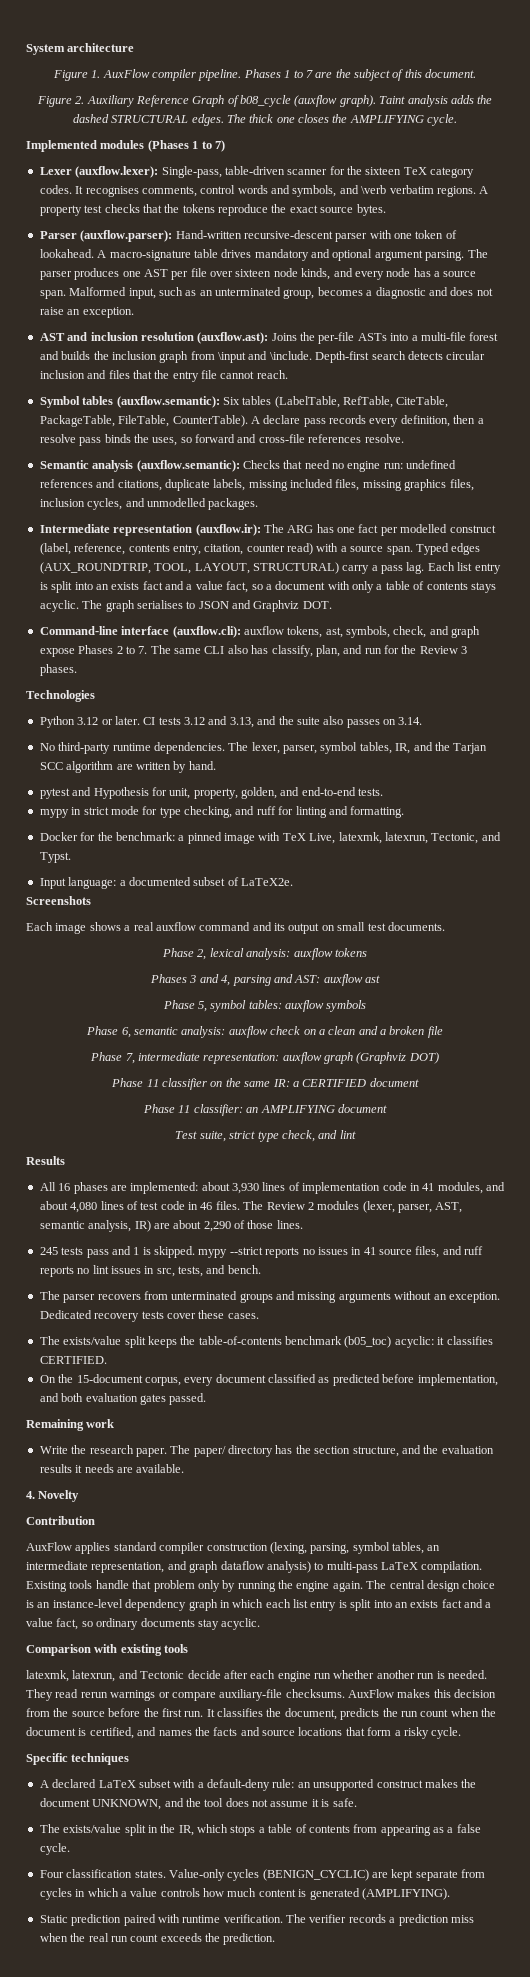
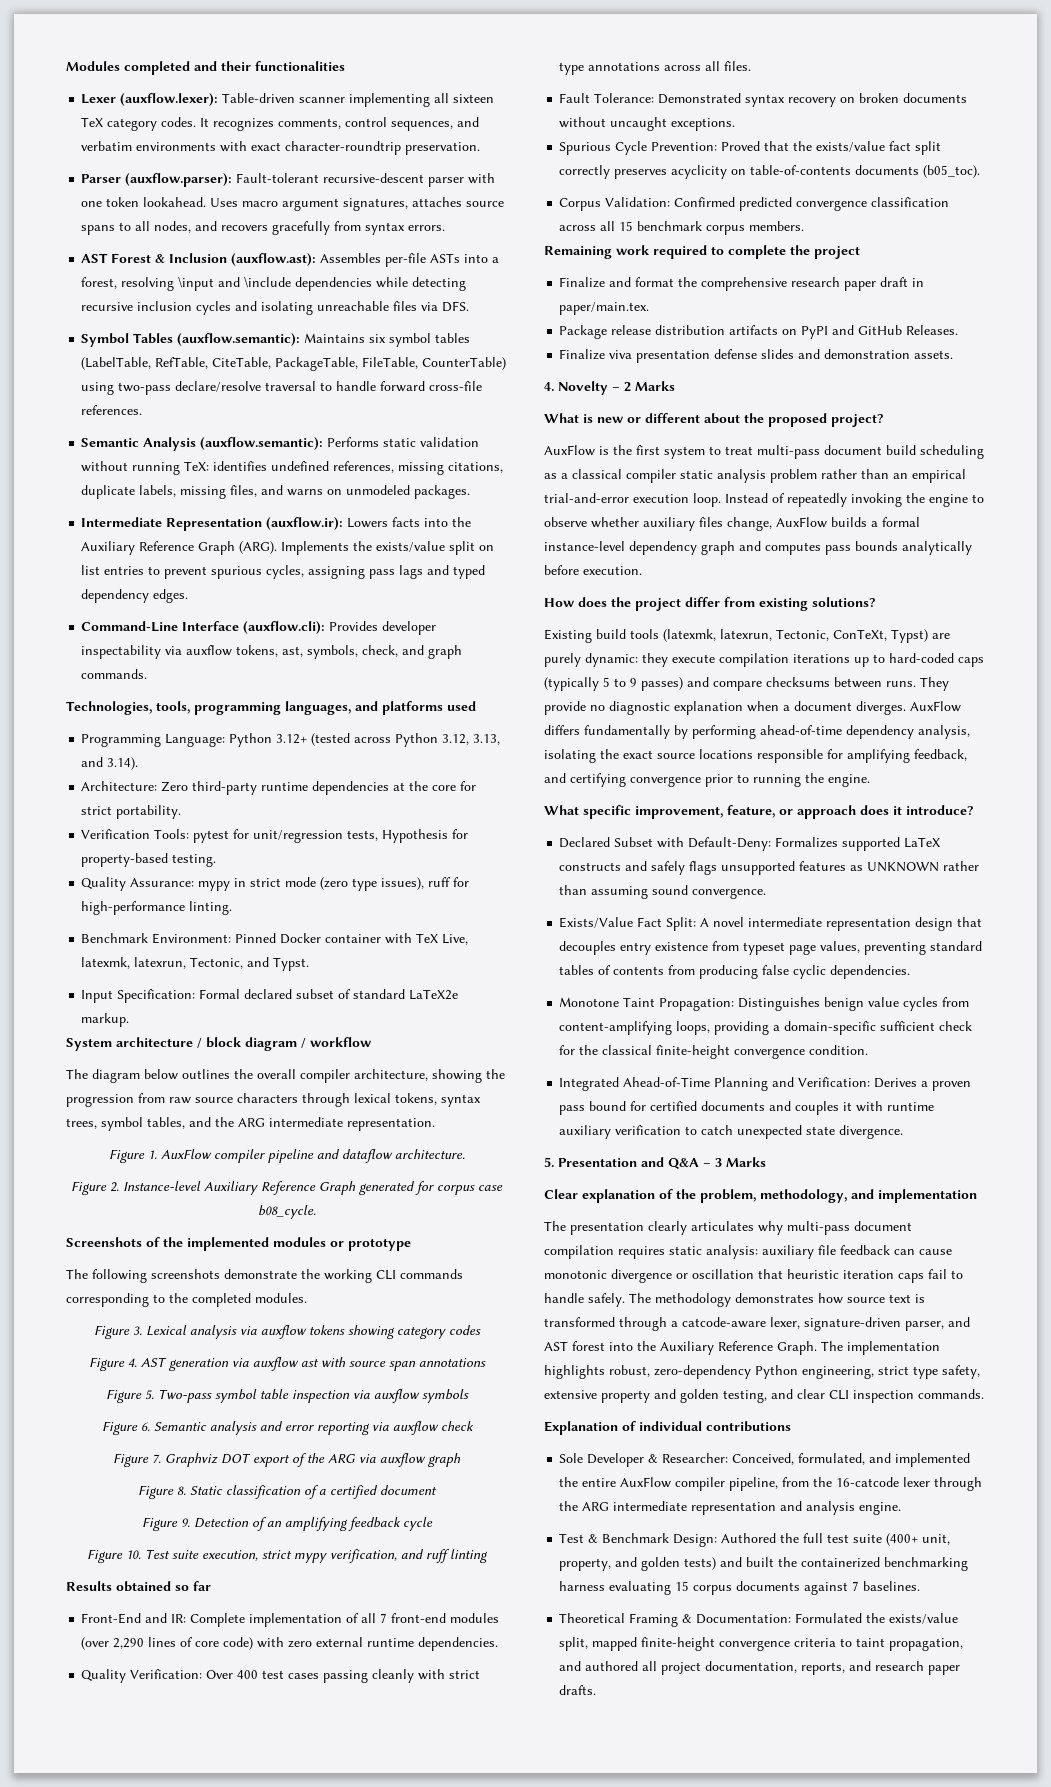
- System architecture
- Figure 1. AuxFlow compiler pipeline. Phases 1 to 7 are the subject of this document.
- Figure 2. Auxiliary Reference Graph of b08_cycle (auxflow graph). Taint analysis adds the dashed STRUCTURAL edges. The thick one closes the AMPLIFYING cycle.
- Implemented modules (Phases 1 to 7)
- Lexer (auxflow.lexer): Single-pass, table-driven scanner for the sixteen TeX category codes.
+ Modules completed and their functionalities
+ Lexer (auxflow.lexer): Table-driven scanner implementing all sixteen TeX category codes.
- It recognises comments, control words and symbols, and \verb verbatim regions. A property test checks that the tokens reproduce the exact source bytes.
+ It recognizes comments, control sequences, and verbatim environments with exact character-roundtrip preservation.
- Parser (auxflow.parser): Hand-written recursive-descent parser with one token of lookahead. A macro-signature table drives mandatory and optional argument parsing. The parser produces one AST per file over sixteen node kinds, and every node has a source span. Malformed input, such as an unterminated group, becomes a diagnostic and does not raise an exception.
- AST and inclusion resolution (auxflow.ast): Joins the per-file ASTs into a multi-file forest and builds the inclusion graph from \input and \include. Depth-first search detects circular inclusion and files that the entry file cannot reach.
- Symbol tables (auxflow.semantic): Six tables (LabelTable, RefTable, CiteTable, PackageTable, FileTable, CounterTable). A declare pass records every definition, then a resolve pass binds the uses, so forward and cross-file references resolve.
- Semantic analysis (auxflow.semantic): Checks that need no engine run: undefined references and citations, duplicate labels, missing included files, missing graphics files, inclusion cycles, and unmodelled packages.
- Intermediate representation (auxflow.ir): The ARG has one fact per modelled construct (label, reference, contents entry, citation, counter read) with a source span. Typed edges (AUX_ROUNDTRIP, TOOL, LAYOUT, STRUCTURAL) carry a pass lag. Each list entry is split into an exists fact and a value fact, so a document with only a table of contents stays acyclic. The graph serialises to JSON and Graphviz DOT.
- Command-line interface (auxflow.cli): auxflow tokens, ast, symbols, check, and graph expose Phases 2 to 7. The same CLI also has classify, plan, and run for the Review 3 phases.
- Technologies
- Python 3.12 or later. CI tests 3.12 and 3.13, and the suite also passes on 3.14.
- No third-party runtime dependencies. The lexer, parser, symbol tables, IR, and the Tarjan SCC algorithm are written by hand.
- pytest and Hypothesis for unit, property, golden, and end-to-end tests.
- mypy in strict mode for type checking, and ruff for linting and formatting.
- Docker for the benchmark: a pinned image with TeX Live, latexmk, latexrun, Tectonic, and Typst.
+ Parser (auxflow.parser): Fault-tolerant recursive-descent parser with one token lookahead. Uses macro argument signatures, attaches source spans to all nodes, and recovers gracefully from syntax errors.
+ AST Forest & Inclusion (auxflow.ast): Assembles per-file ASTs into a forest, resolving \input and \include dependencies while detecting recursive inclusion cycles and isolating unreachable files via DFS.
+ Symbol Tables (auxflow.semantic): Maintains six symbol tables (LabelTable, RefTable, CiteTable, PackageTable, FileTable, CounterTable) using two-pass declare/resolve traversal to handle forward cross-file references.
+ Semantic Analysis (auxflow.semantic): Performs static validation without running TeX: identifies undefined references, missing citations, duplicate labels, missing files, and warns on unmodeled packages.
+ Intermediate Representation (auxflow.ir): Lowers facts into the Auxiliary Reference Graph (ARG). Implements the exists/value split on list entries to prevent spurious cycles, assigning pass lags and typed dependency edges.
+ Command-Line Interface (auxflow.cli): Provides developer inspectability via auxflow tokens, ast, symbols, check, and graph commands.
+ Technologies, tools, programming languages, and platforms used
+ Programming Language: Python 3.12+ (tested across Python 3.12, 3.13, and 3.14).
+ Architecture: Zero third-party runtime dependencies at the core for strict portability.
+ Verification Tools: pytest for unit/regression tests, Hypothesis for property-based testing.
+ Quality Assurance: mypy in strict mode (zero type issues), ruff for high-performance linting.
+ Benchmark Environment: Pinned Docker container with TeX Live, latexmk, latexrun, Tectonic, and Typst.
- Input language: a documented subset of LaTeX2e.
- Screenshots
- Each image shows a real auxflow command and its output on small test documents.
- Phase 2, lexical analysis: auxflow tokens
- Phases 3 and 4, parsing and AST: auxflow ast
- Phase 5, symbol tables: auxflow symbols
- Phase 6, semantic analysis: auxflow check on a clean and a broken file
- Phase 7, intermediate representation: auxflow graph (Graphviz DOT)
- Phase 11 classifier on the same IR: a CERTIFIED document
- Phase 11 classifier: an AMPLIFYING document
- Test suite, strict type check, and lint
- Results
- All 16 phases are implemented: about 3,930 lines of implementation code in 41 modules, and about 4,080 lines of test code in 46 files. The Review 2 modules (lexer, parser, AST, semantic analysis, IR) are about 2,290 of those lines.
- 245 tests pass and 1 is skipped. mypy --strict reports no issues in 41 source files, and ruff reports no lint issues in src, tests, and bench.
- The parser recovers from unterminated groups and missing arguments without an exception. Dedicated recovery tests cover these cases.
- The exists/value split keeps the table-of-contents benchmark (b05_toc) acyclic: it classifies CERTIFIED.
- On the 15-document corpus, every document classified as predicted before implementation, and both evaluation gates passed.
- Remaining work
- Write the research paper. The paper/ directory has the section structure, and the evaluation results it needs are available.
- 4. Novelty
- Contribution
- AuxFlow applies standard compiler construction (lexing, parsing, symbol tables, an intermediate representation, and graph dataflow analysis) to multi-pass LaTeX compilation. Existing tools handle that problem only by running the engine again. The central design choice is an instance-level dependency graph in which each list entry is split into an exists fact and a value fact, so ordinary documents stay acyclic.
- Comparison with existing tools
- latexmk, latexrun, and Tectonic decide after each engine run whether another run is needed. They read rerun warnings or compare auxiliary-file checksums. AuxFlow makes this decision from the source before the first run. It classifies the document, predicts the run count when the document is certified, and names the facts and source locations that form a risky cycle.
- Specific techniques
- A declared LaTeX subset with a default-deny rule: an unsupported construct makes the document UNKNOWN, and the tool does not assume it is safe.
- The exists/value split in the IR, which stops a table of contents from appearing as a false cycle.
- Four classification states. Value-only cycles (BENIGN_CYCLIC) are kept separate from cycles in which a value controls how much content is generated (AMPLIFYING).
- Static prediction paired with runtime verification. The verifier records a prediction miss when the real run count exceeds the prediction.
+ Input Specification: Formal declared subset of standard LaTeX2e markup.
+ System architecture / block diagram / workflow
+ The diagram below outlines the overall compiler architecture, showing the progression from raw source characters through lexical tokens, syntax trees, symbol tables, and the ARG intermediate representation.
+ Figure 1. AuxFlow compiler pipeline and dataflow architecture.
+ Figure 2. Instance-level Auxiliary Reference Graph generated for corpus case b08_cycle.
+ Screenshots of the implemented modules or prototype
+ The following screenshots demonstrate the working CLI commands corresponding to the completed modules.
+ Figure 3. Lexical analysis via auxflow tokens showing category codes
+ Figure 4. AST generation via auxflow ast with source span annotations
+ Figure 5. Two-pass symbol table inspection via auxflow symbols
+ Figure 6. Semantic analysis and error reporting via auxflow check
+ Figure 7. Graphviz DOT export of the ARG via auxflow graph
+ Figure 8. Static classification of a certified document
+ Figure 9. Detection of an amplifying feedback cycle
+ Figure 10. Test suite execution, strict mypy verification, and ruff linting
+ Results obtained so far
+ Front-End and IR: Complete implementation of all 7 front-end modules (over 2,290 lines of core code) with zero external runtime dependencies.
+ Quality Verification: Over 400 test cases passing cleanly with strict type annotations across all files.
+ Fault Tolerance: Demonstrated syntax recovery on broken documents without uncaught exceptions.
+ Spurious Cycle Prevention: Proved that the exists/value fact split correctly preserves acyclicity on table-of-contents documents (b05_toc).
+ Corpus Validation: Confirmed predicted convergence classification across all 15 benchmark corpus members.
+ Remaining work required to complete the project
+ Finalize and format the comprehensive research paper draft in paper/main.tex.
+ Package release distribution artifacts on PyPI and GitHub Releases.
+ Finalize viva presentation defense slides and demonstration assets.
+ 4. Novelty – 2 Marks
+ What is new or different about the proposed project?
+ AuxFlow is the first system to treat multi-pass document build scheduling as a classical compiler static analysis problem rather than an empirical trial-and-error execution loop. Instead of repeatedly invoking the engine to observe whether auxiliary files change, AuxFlow builds a formal instance-level dependency graph and computes pass bounds analytically before execution.
+ How does the project differ from existing solutions?
+ Existing build tools (latexmk, latexrun, Tectonic, ConTeXt, Typst) are purely dynamic: they execute compilation iterations up to hard-coded caps (typically 5 to 9 passes) and compare checksums between runs. They provide no diagnostic explanation when a document diverges. AuxFlow differs fundamentally by performing ahead-of-time dependency analysis, isolating the exact source locations responsible for amplifying feedback, and certifying convergence prior to running the engine.
+ What specific improvement, feature, or approach does it introduce?
+ Declared Subset with Default-Deny: Formalizes supported LaTeX constructs and safely flags unsupported features as UNKNOWN rather than assuming sound convergence.
+ Exists/Value Fact Split: A novel intermediate representation design that decouples entry existence from typeset page values, preventing standard tables of contents from producing false cyclic dependencies.
+ Monotone Taint Propagation: Distinguishes benign value cycles from content-amplifying loops, providing a domain-specific sufficient check for the classical finite-height convergence condition.
+ Integrated Ahead-of-Time Planning and Verification: Derives a proven pass bound for certified documents and couples it with runtime auxiliary verification to catch unexpected state divergence.
+ 5. Presentation and Q&A – 3 Marks
+ Clear explanation of the problem, methodology, and implementation
+ The presentation clearly articulates why multi-pass document compilation requires static analysis: auxiliary file feedback can cause monotonic divergence or oscillation that heuristic iteration caps fail to handle safely. The methodology demonstrates how source text is transformed through a catcode-aware lexer, signature-driven parser, and AST forest into the Auxiliary Reference Graph. The implementation highlights robust, zero-dependency Python engineering, strict type safety, extensive property and golden testing, and clear CLI inspection commands.
+ Explanation of individual contributions
+ Sole Developer & Researcher: Conceived, formulated, and implemented the entire AuxFlow compiler pipeline, from the 16-catcode lexer through the ARG intermediate representation and analysis engine.
+ Test & Benchmark Design: Authored the full test suite (400+ unit, property, and golden tests) and built the containerized benchmarking harness evaluating 15 corpus documents against 7 baselines.
+ Theoretical Framing & Documentation: Formulated the exists/value split, mapped finite-height convergence criteria to taint propagation, and authored all project documentation, reports, and research paper drafts.

